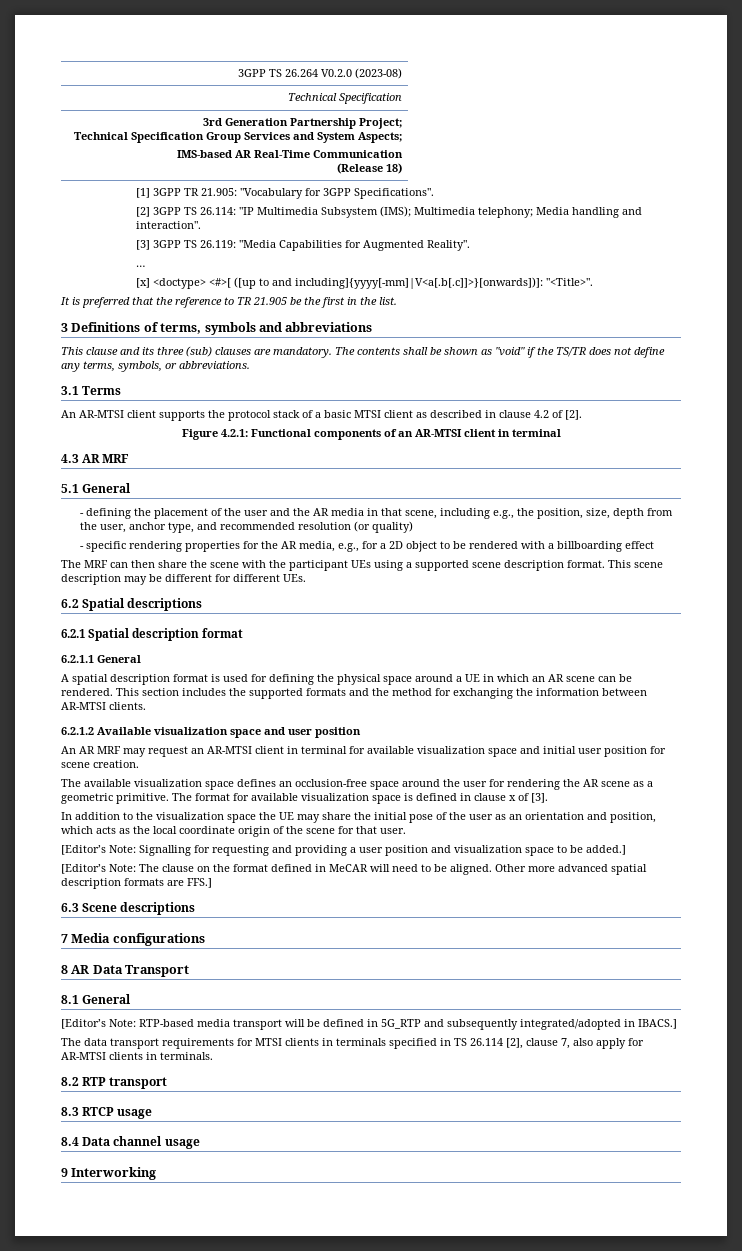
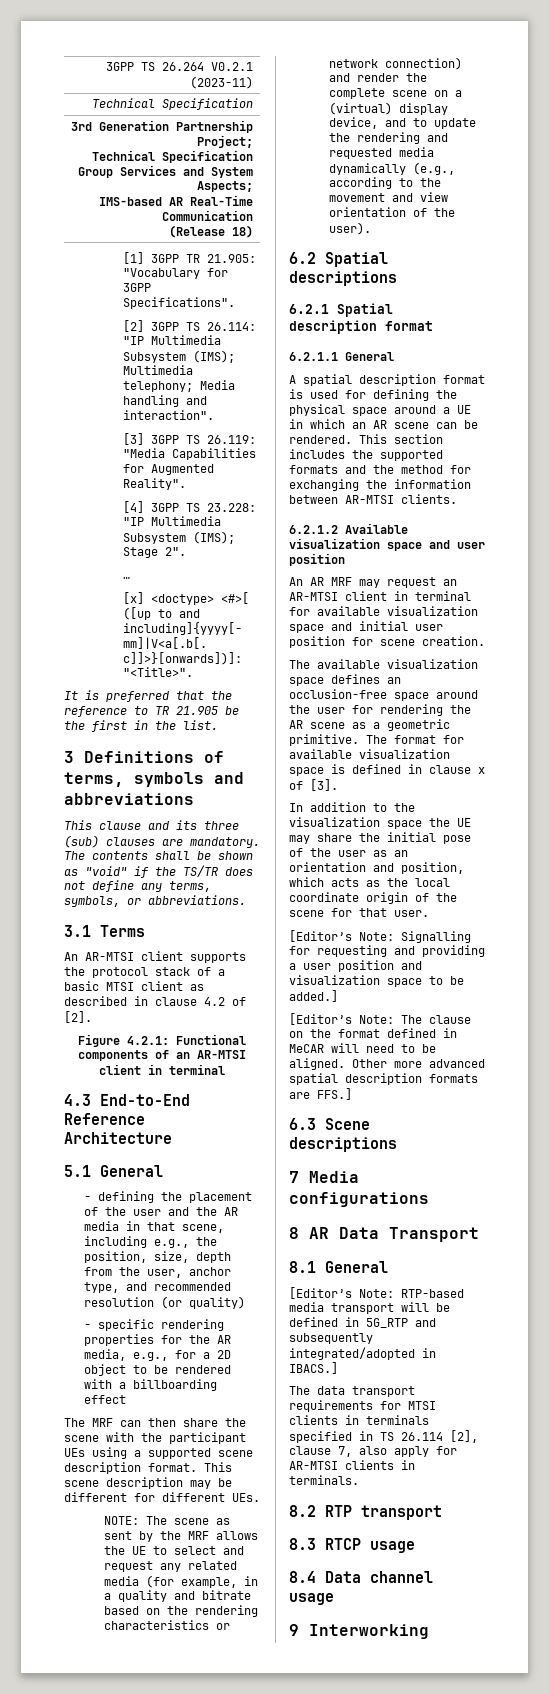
- 3GPP TS 26.264 V0.2.0 (2023-08)
+ 3GPP TS 26.264 V0.2.1 (2023-11)
+ [4] 3GPP TS 23.228: "IP Multimedia Subsystem (IMS); Stage 2".
- 4.3 AR MRF
+ 4.3 End-to-End Reference Architecture
+ NOTE: The scene as sent by the MRF allows the UE to select and request any related media (for example, in a quality and bitrate based on the rendering characteristics or network connection) and render the complete scene on a (virtual) display device, and to update the rendering and requested media dynamically (e.g., according to the movement and view orientation of the user).

